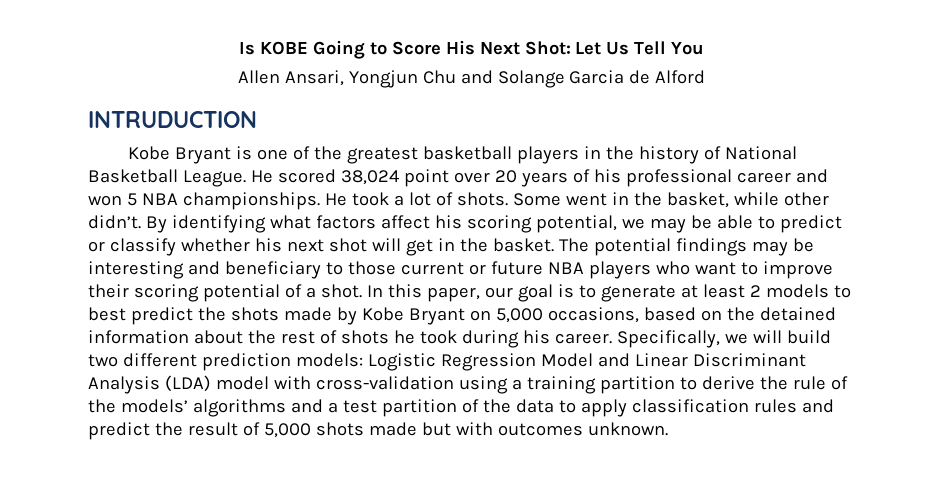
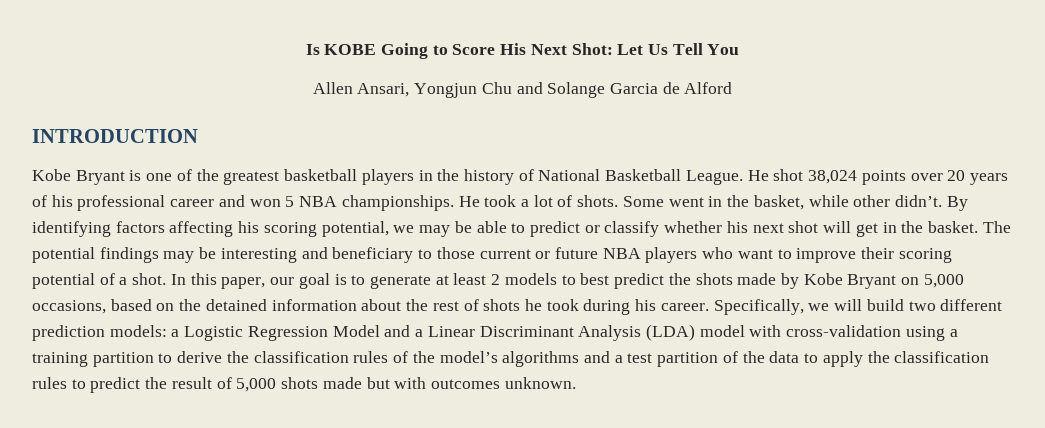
- INTRUDUCTION
+ INTRODUCTION
- He scored 38,024 point over 20 years of his professional career and won 5 NBA championships.
+ He shot 38,024 points over 20 years of his professional career and won 5 NBA championships.
- By identifying what factors affect his scoring potential, we may be able to predict or classify whether his next shot will get in the basket.
+ By identifying factors affecting his scoring potential, we may be able to predict or classify whether his next shot will get in the basket.
- Specifically, we will build two different prediction models: Logistic Regression Model and Linear Discriminant Analysis (LDA) model with cross-validation using a training partition to derive the rule of the models’ algorithms and a test partition of the data to apply classification rules and predict the result of 5,000 shots made but with outcomes unknown.
+ Specifically, we will build two different prediction models: a Logistic Regression Model and a Linear Discriminant Analysis (LDA) model with cross-validation using a training partition to derive the classification rules of the model’s algorithms and a test partition of the data to apply the classification rules to predict the result of 5,000 shots made but with outcomes unknown.

